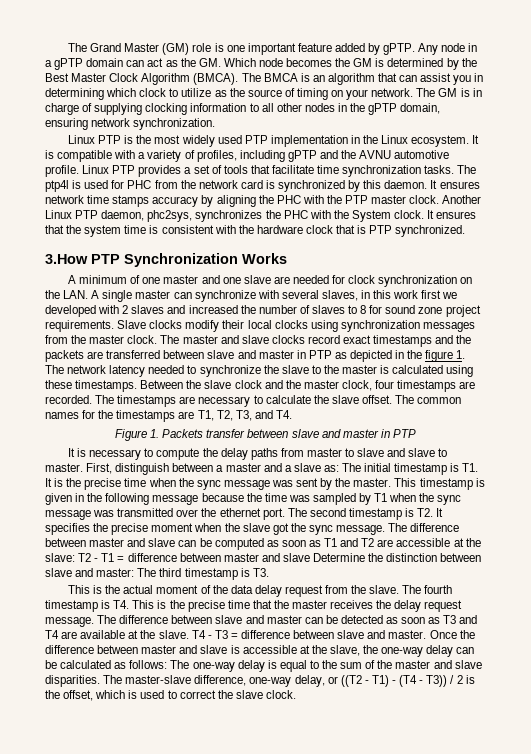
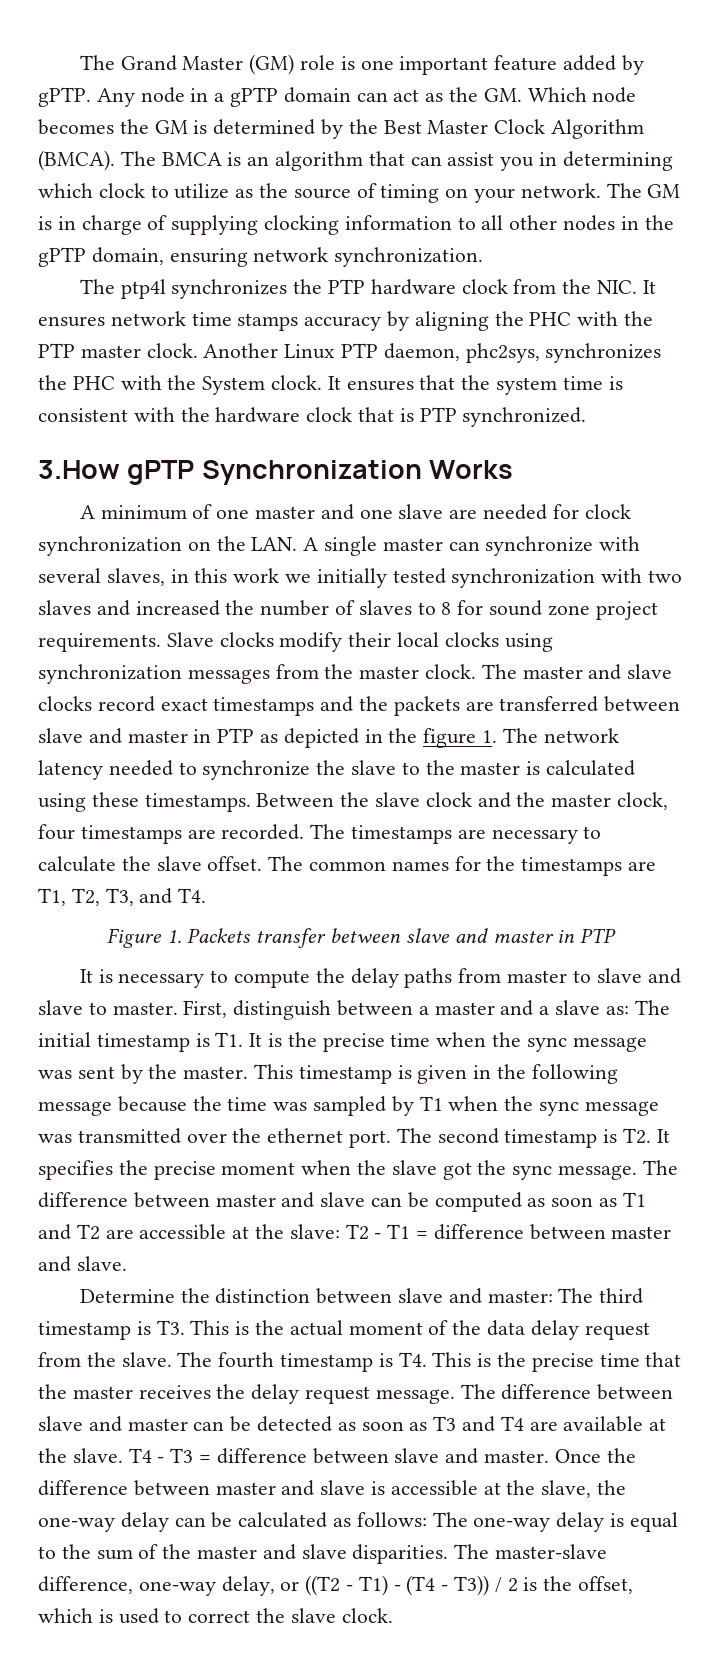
- Linux PTP is the most widely used PTP implementation in the Linux ecosystem. It is compatible with a variety of profiles, including gPTP and the AVNU automotive profile. Linux PTP provides a set of tools that facilitate time synchronization tasks. The ptp4l is used for PHC from the network card is synchronized by this daemon. It ensures network time stamps accuracy by aligning the PHC with the PTP master clock.
+ The ptp4l synchronizes the PTP hardware clock from the NIC. It ensures network time stamps accuracy by aligning the PHC with the PTP master clock.
- 3.How PTP Synchronization Works
+ 3.How gPTP Synchronization Works
- A minimum of one master and one slave are needed for clock synchronization on the LAN. A single master can synchronize with several slaves, in this work first we developed with 2 slaves and increased the number of slaves to 8 for sound zone project requirements.
+ A minimum of one master and one slave are needed for clock synchronization on the LAN. A single master can synchronize with several slaves, in this work we initially tested synchronization with two slaves and increased the number of slaves to 8 for sound zone project requirements.
- The difference between master and slave can be computed as soon as T1 and T2 are accessible at the slave: T2 - T1 = difference between master and slave Determine the distinction between slave and master: The third timestamp is T3.
- This is the actual moment of the data delay request from the slave.
+ The difference between master and slave can be computed as soon as T1 and T2 are accessible at the slave: T2 - T1 = difference between master and slave.
+ Determine the distinction between slave and master: The third timestamp is T3. This is the actual moment of the data delay request from the slave.

